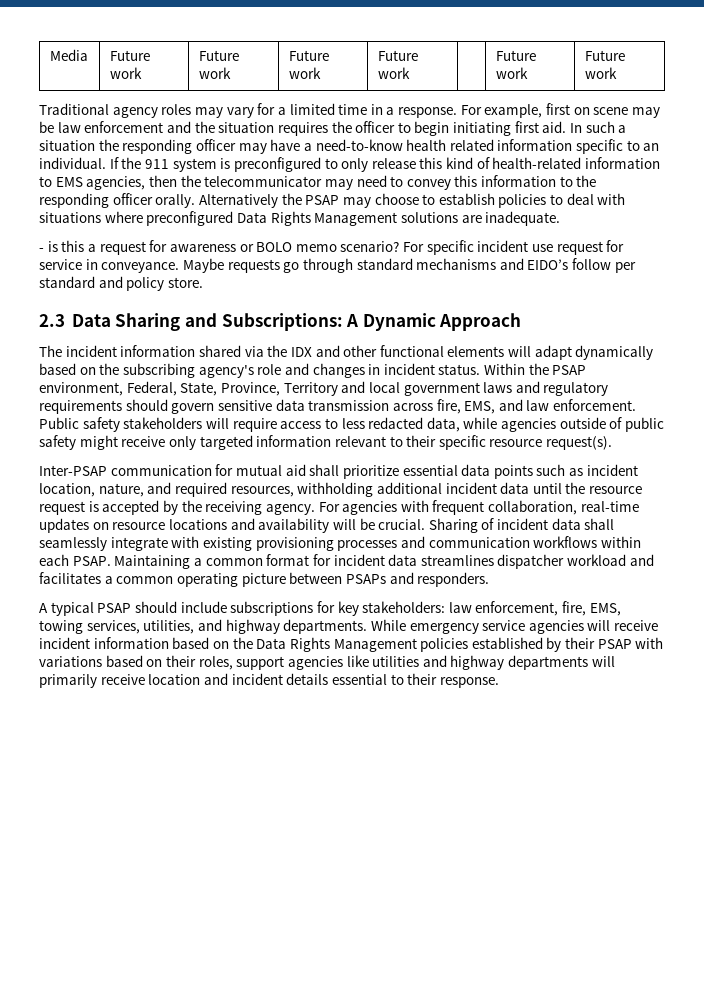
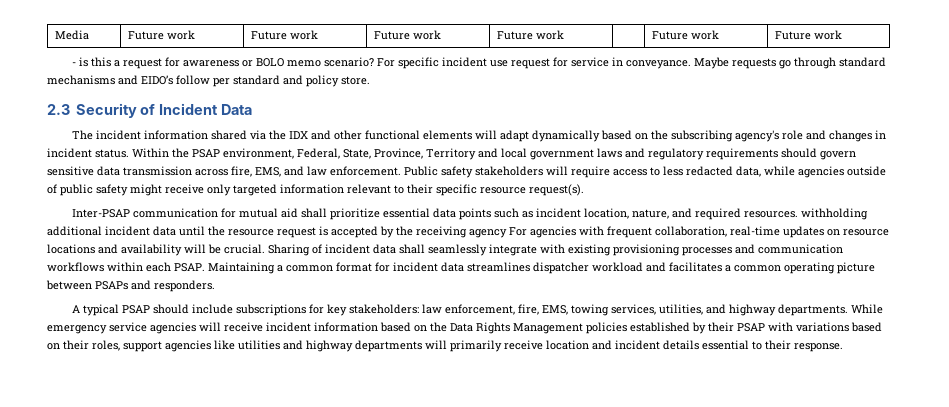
- Traditional agency roles may vary for a limited time in a response. For example, first on scene may be law enforcement and the situation requires the officer to begin initiating first aid. In such a situation the responding officer may have a need-to-know health related information specific to an individual. If the 911 system is preconfigured to only release this kind of health-related information to EMS agencies, then the telecommunicator may need to convey this information to the responding officer orally. Alternatively the PSAP may choose to establish policies to deal with situations where preconfigured Data Rights Management solutions are inadequate.
- 2.3 Data Sharing and Subscriptions: A Dynamic Approach
+ 2.3 Security of Incident Data
- Inter-PSAP communication for mutual aid shall prioritize essential data points such as incident location, nature, and required resources, withholding additional incident data until the resource request is accepted by the receiving agency. For agencies with frequent collaboration, real-time updates on resource locations and availability will be crucial.
+ Inter-PSAP communication for mutual aid shall prioritize essential data points such as incident location, nature, and required resources. withholding additional incident data until the resource request is accepted by the receiving agency For agencies with frequent collaboration, real-time updates on resource locations and availability will be crucial.

